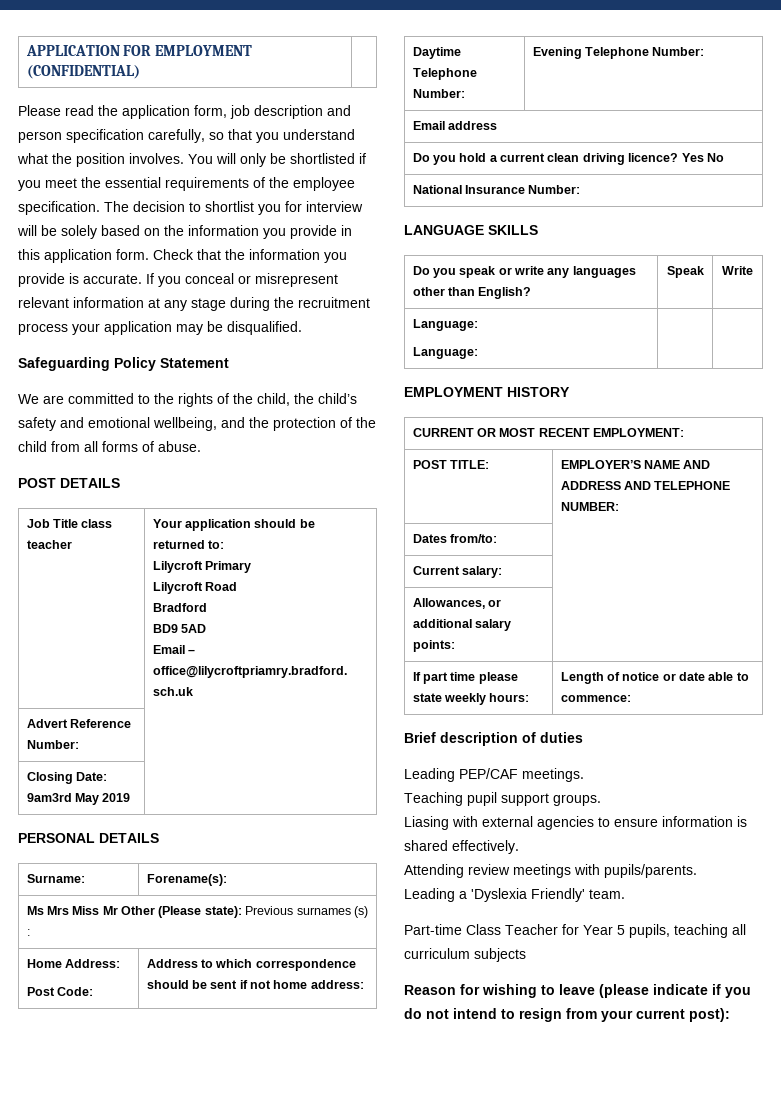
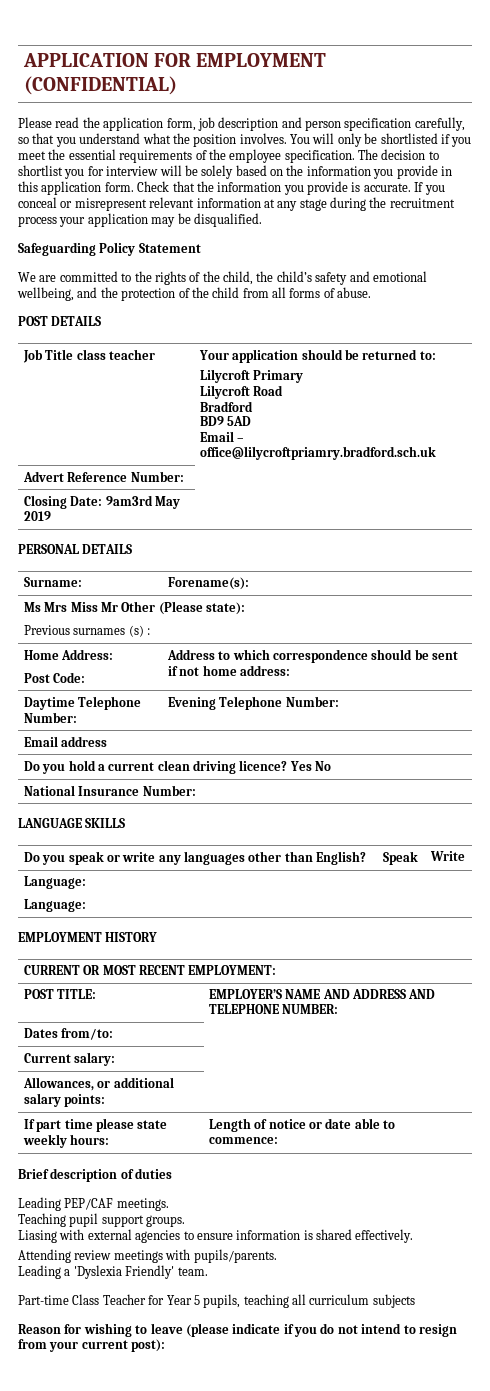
- Ms Mrs Miss Mr Other (Please state): Previous surnames (s) :
+ Ms Mrs Miss Mr Other (Please state):
+ Previous surnames (s) :

